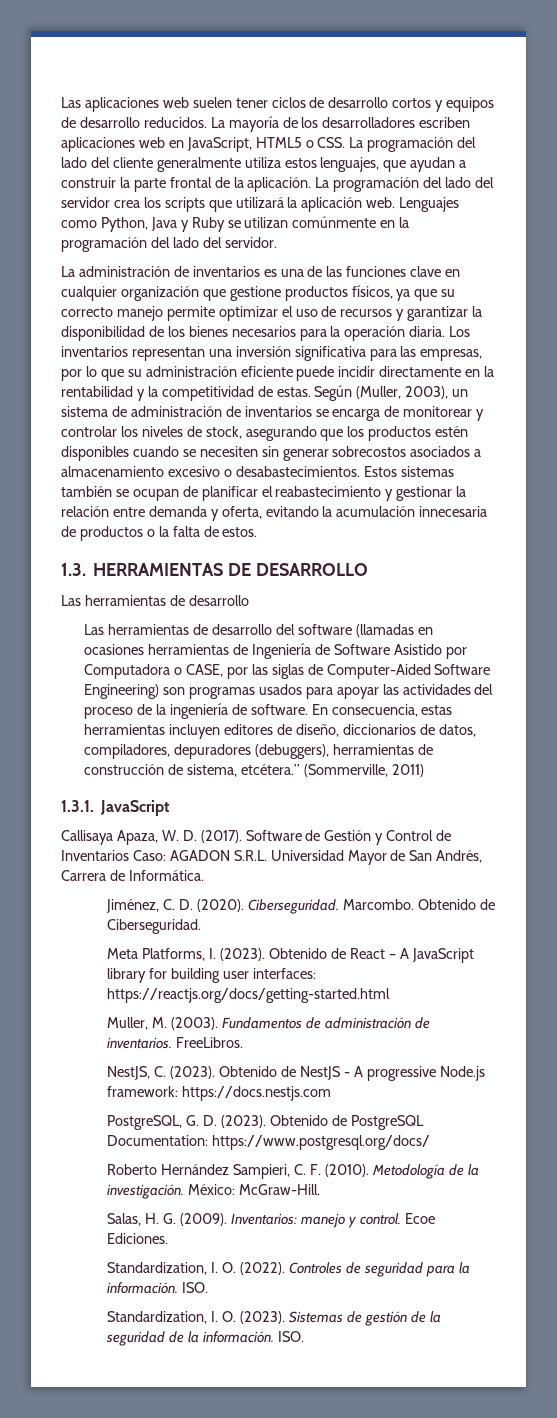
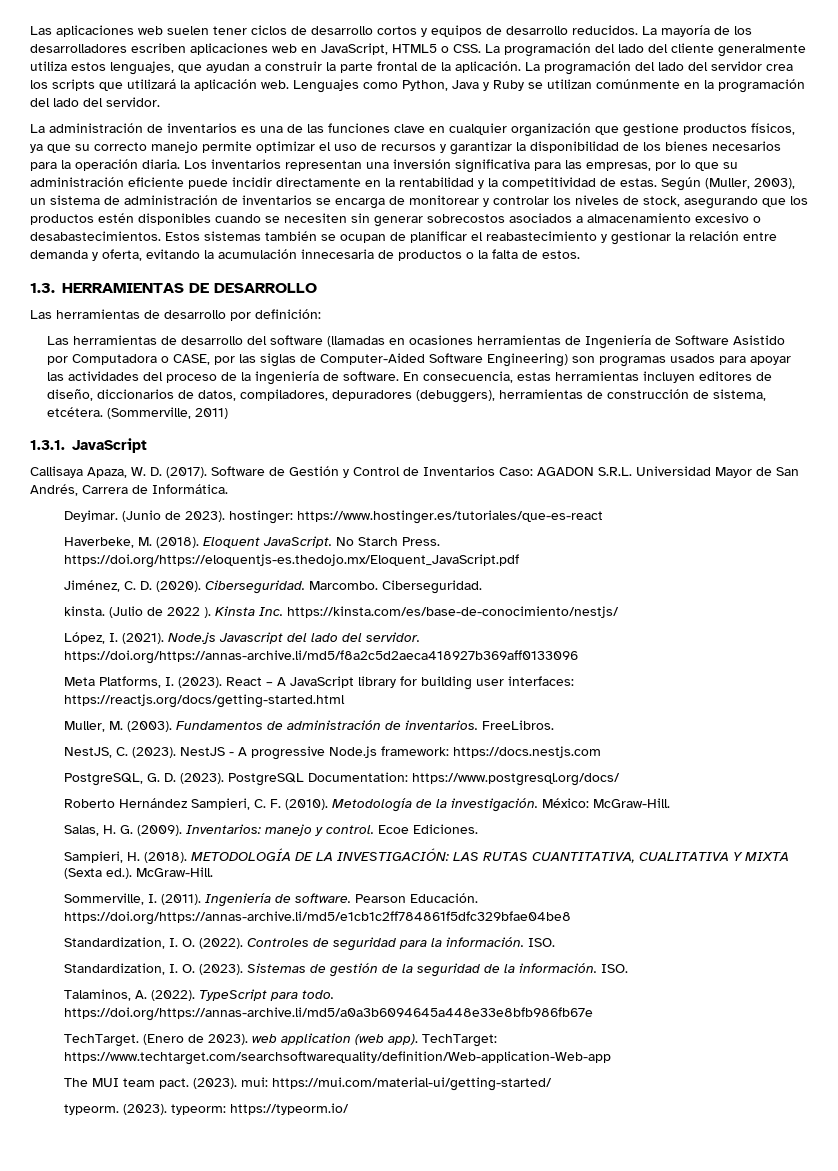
  1.3. HERRAMIENTAS DE DESARROLLO
- Las herramientas de desarrollo
+ Las herramientas de desarrollo por definición:
- En consecuencia, estas herramientas incluyen editores de diseño, diccionarios de datos, compiladores, depuradores (debuggers), herramientas de construcción de sistema, etcétera.”
+ En consecuencia, estas herramientas incluyen editores de diseño, diccionarios de datos, compiladores, depuradores (debuggers), herramientas de construcción de sistema, etcétera.
+ Deyimar. (Junio de 2023). hostinger: https://www.hostinger.es/tutoriales/que-es-react
+ Haverbeke, M. (2018). Eloquent JavaScript. No Starch Press. https://doi.org/https://eloquentjs-es.thedojo.mx/Eloquent_JavaScript.pdf
- Marcombo. Obtenido de Ciberseguridad.
+ Marcombo. Ciberseguridad.
+ kinsta. (Julio de 2022 ). Kinsta Inc. https://kinsta.com/es/base-de-conocimiento/nestjs/
+ López, I. (2021). Node.js Javascript del lado del servidor. https://doi.org/https://annas-archive.li/md5/f8a2c5d2aeca418927b369aff0133096
- Obtenido de React – A JavaScript library for building user interfaces: https://reactjs.org/docs/getting-started.html
+ React – A JavaScript library for building user interfaces: https://reactjs.org/docs/getting-started.html
- Obtenido de NestJS - A progressive Node.js framework: https://docs.nestjs.com
+ NestJS - A progressive Node.js framework: https://docs.nestjs.com
- Obtenido de PostgreSQL Documentation: https://www.postgresql.org/docs/
+ PostgreSQL Documentation: https://www.postgresql.org/docs/
+ Sampieri, H. (2018). METODOLOGÍA DE LA INVESTIGACIÓN: LAS RUTAS CUANTITATIVA, CUALITATIVA Y MIXTA (Sexta ed.). McGraw-Hill.
+ Sommerville, I. (2011). Ingeniería de software. Pearson Educación. https://doi.org/https://annas-archive.li/md5/e1cb1c2ff784861f5dfc329bfae04be8
+ Talaminos, A. (2022). TypeScript para todo. https://doi.org/https://annas-archive.li/md5/a0a3b6094645a448e33e8bfb986fb67e
+ TechTarget. (Enero de 2023). web application (web app). TechTarget: https://www.techtarget.com/searchsoftwarequality/definition/Web-application-Web-app
+ The MUI team pact. (2023). mui: https://mui.com/material-ui/getting-started/
+ typeorm. (2023). typeorm: https://typeorm.io/

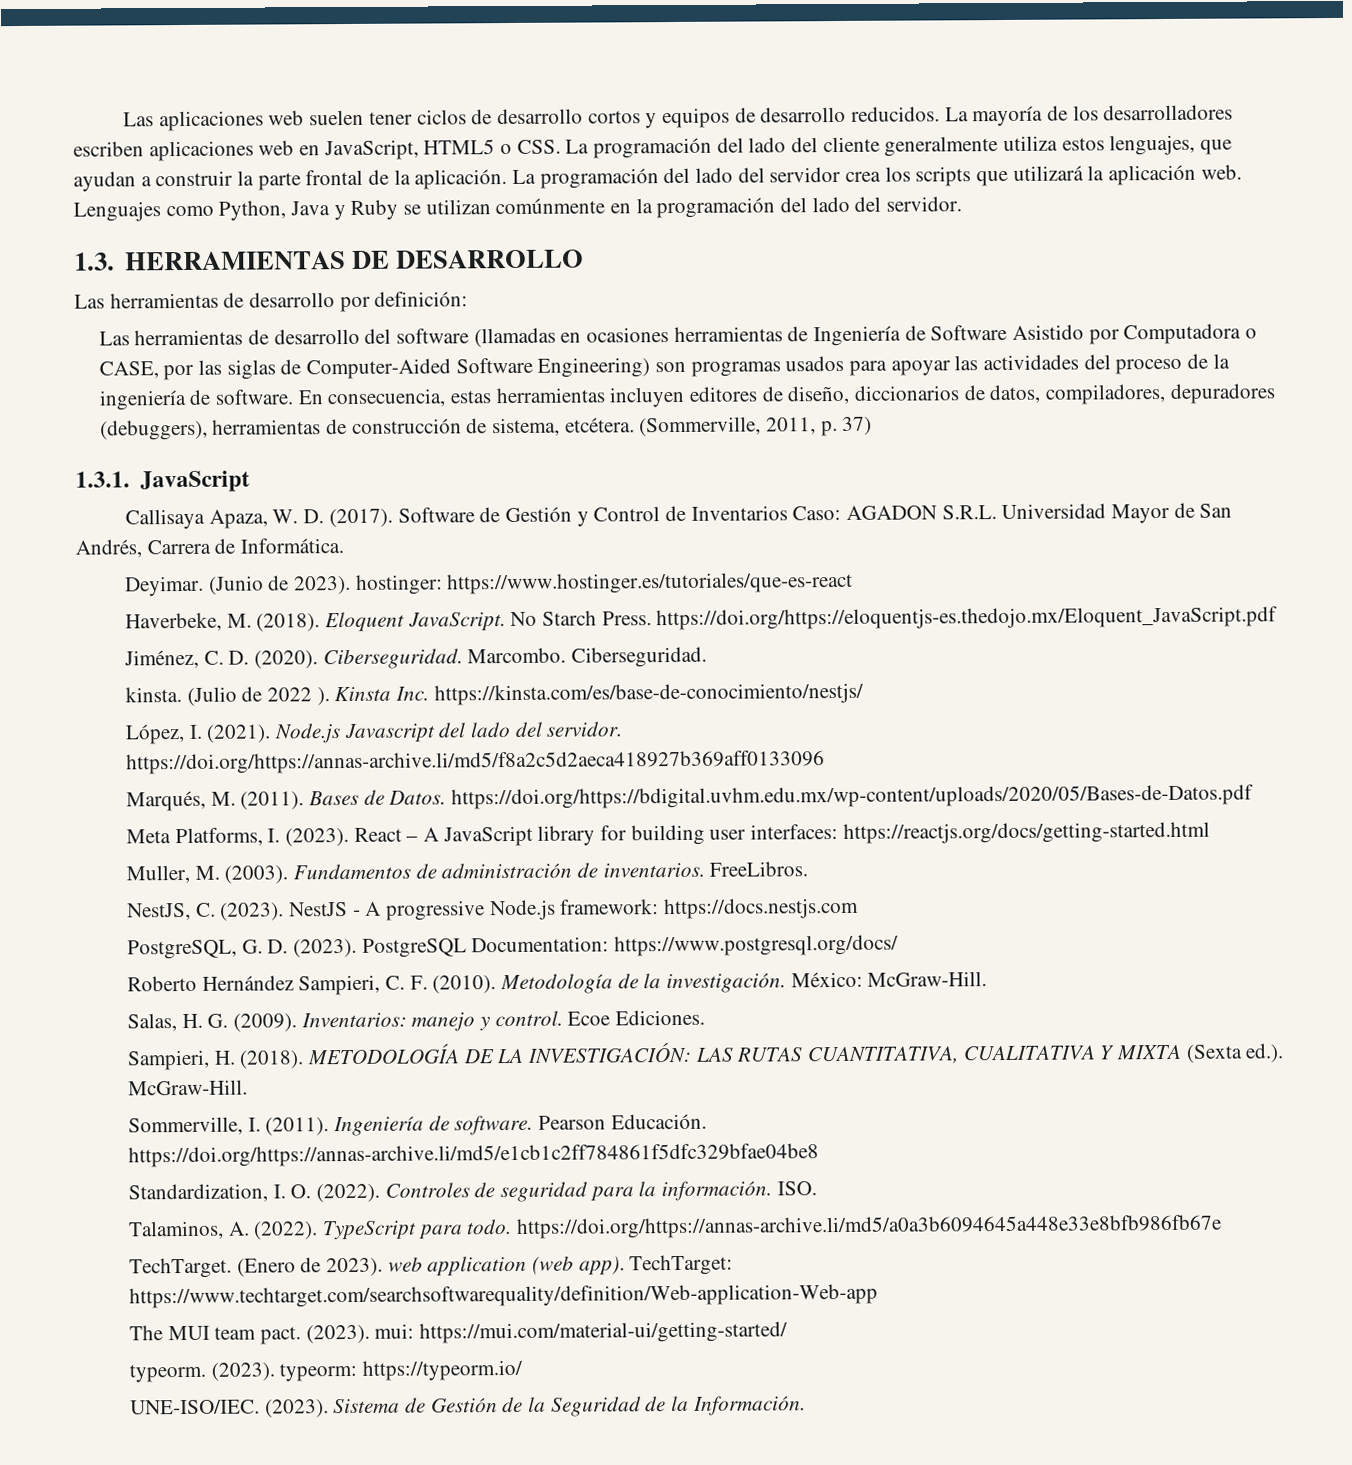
- La administración de inventarios es una de las funciones clave en cualquier organización que gestione productos físicos, ya que su correcto manejo permite optimizar el uso de recursos y garantizar la disponibilidad de los bienes necesarios para la operación diaria. Los inventarios representan una inversión significativa para las empresas, por lo que su administración eficiente puede incidir directamente en la rentabilidad y la competitividad de estas. Según (Muller, 2003), un sistema de administración de inventarios se encarga de monitorear y controlar los niveles de stock, asegurando que los productos estén disponibles cuando se necesiten sin generar sobrecostos asociados a almacenamiento excesivo o desabastecimientos. Estos sistemas también se ocupan de planificar el reabastecimiento y gestionar la relación entre demanda y oferta, evitando la acumulación innecesaria de productos o la falta de estos.
- (Sommerville, 2011)
+ (Sommerville, 2011, p. 37)
+ Marqués, M. (2011). Bases de Datos. https://doi.org/https://bdigital.uvhm.edu.mx/wp-content/uploads/2020/05/Bases-de-Datos.pdf
- Standardization, I. O. (2023). Sistemas de gestión de la seguridad de la información. ISO.
+ UNE-ISO/IEC. (2023). Sistema de Gestión de la Seguridad de la Información.

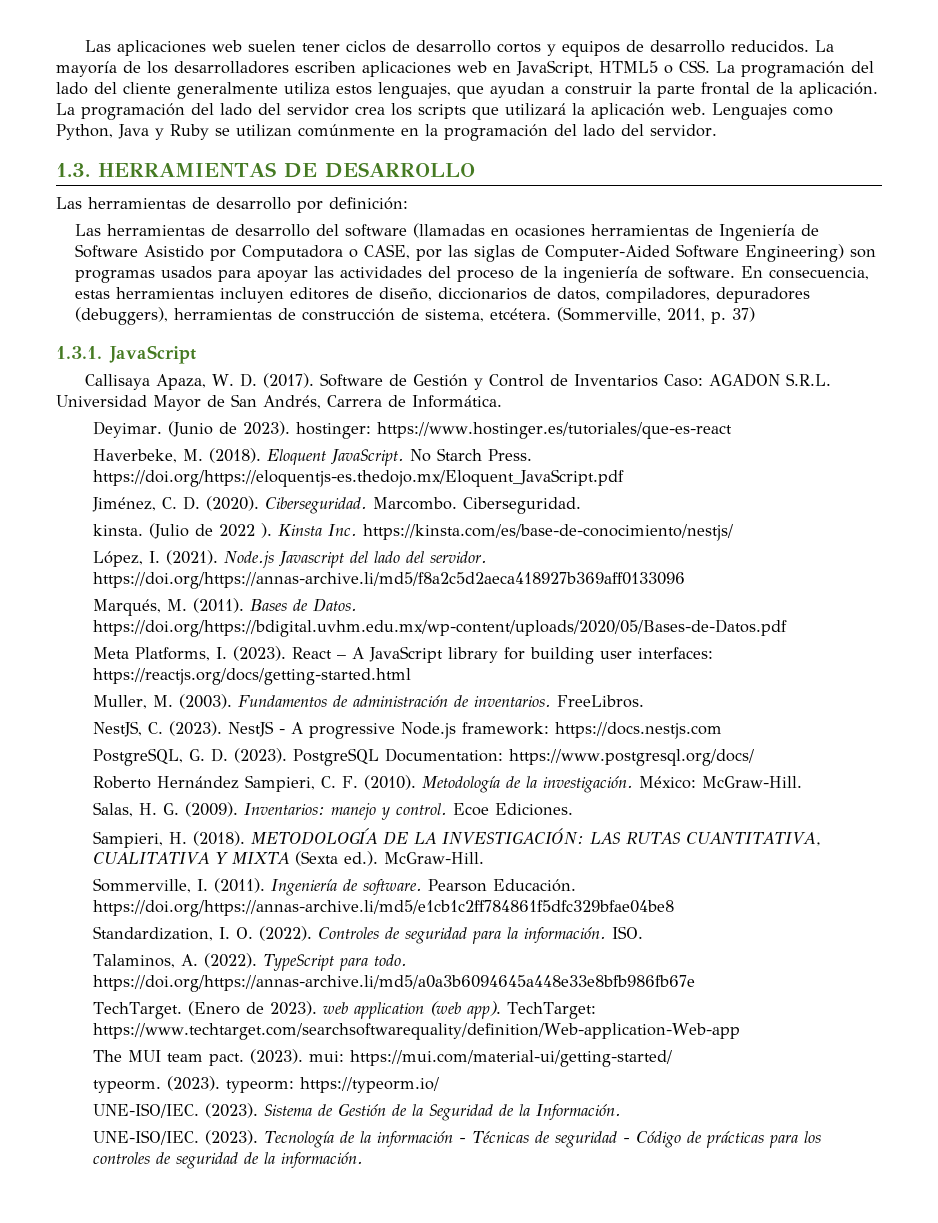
+ UNE-ISO/IEC. (2023). Tecnología de la información - Técnicas de seguridad - Código de prácticas para los controles de seguridad de la información.

